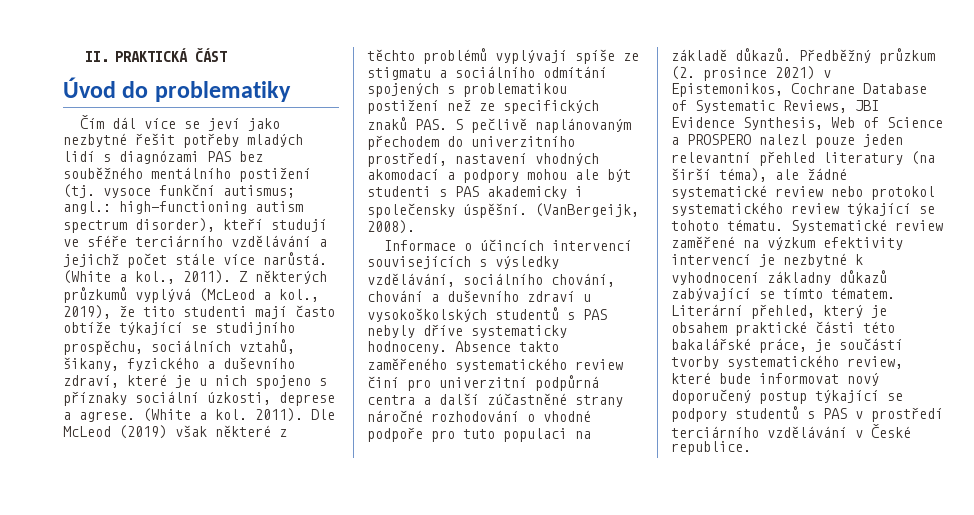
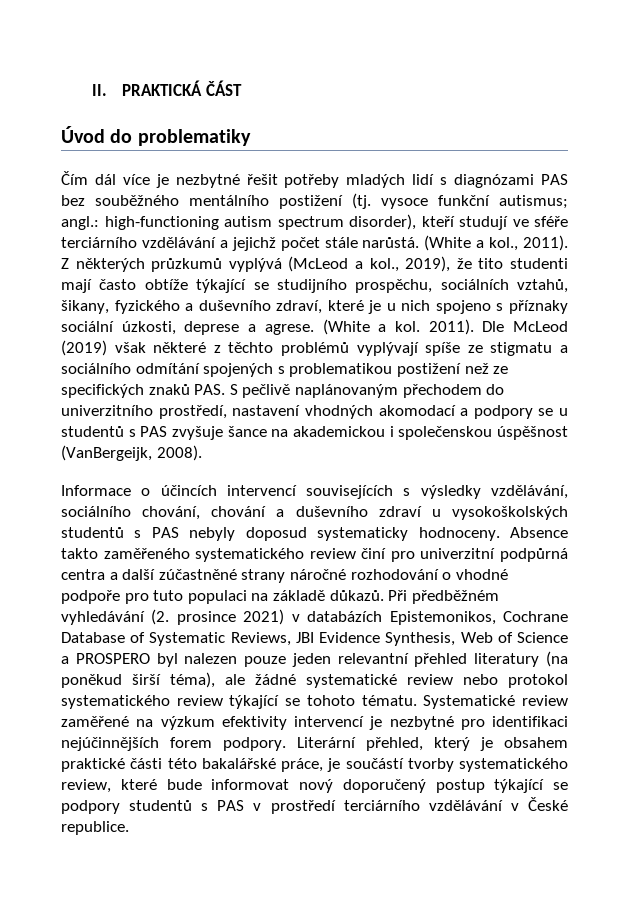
- Čím dál více se jeví jako nezbytné řešit potřeby mladých lidí s diagnózami PAS bez souběžného mentálního postižení (tj. vysoce funkční autismus; angl.: high-functioning autism spectrum disorder), kteří studují ve sféře terciárního vzdělávání a jejichž počet stále více narůstá.
+ Čím dál více je nezbytné řešit potřeby mladých lidí s diagnózami PAS bez souběžného mentálního postižení (tj. vysoce funkční autismus; angl.: high-functioning autism spectrum disorder), kteří studují ve sféře terciárního vzdělávání a jejichž počet stále narůstá.
- Dle McLeod (2019) však některé z těchto problémů vyplývají spíše ze stigmatu a sociálního odmítání spojených s problematikou postižení než ze specifických znaků PAS. S pečlivě naplánovaným přechodem do univerzitního prostředí, nastavení vhodných akomodací a podpory mohou ale být studenti s PAS akademicky i společensky úspěšní. (VanBergeijk, 2008).
+ Dle McLeod (2019) však některé z těchto problémů vyplývají spíše ze stigmatu a sociálního odmítání spojených s problematikou postižení než ze specifických znaků PAS. S pečlivě naplánovaným přechodem do univerzitního prostředí, nastavení vhodných akomodací a podpory se u studentů s PAS zvyšuje šance na akademickou i společenskou úspěšnost (VanBergeijk, 2008).
- Informace o účincích intervencí souvisejících s výsledky vzdělávání, sociálního chování, chování a duševního zdraví u vysokoškolských studentů s PAS nebyly dříve systematicky hodnoceny.
+ Informace o účincích intervencí souvisejících s výsledky vzdělávání, sociálního chování, chování a duševního zdraví u vysokoškolských studentů s PAS nebyly doposud systematicky hodnoceny.
- Předběžný průzkum (2. prosince 2021) v Epistemonikos, Cochrane Database of Systematic Reviews, JBI Evidence Synthesis, Web of Science a PROSPERO nalezl pouze jeden relevantní přehled literatury (na širší téma), ale žádné systematické review nebo protokol systematického review týkající se tohoto tématu.
+ Při předběžném vyhledávání (2. prosince 2021) v databázích Epistemonikos, Cochrane Database of Systematic Reviews, JBI Evidence Synthesis, Web of Science a PROSPERO byl nalezen pouze jeden relevantní přehled literatury (na poněkud širší téma), ale žádné systematické review nebo protokol systematického review týkající se tohoto tématu.
- Systematické review zaměřené na výzkum efektivity intervencí je nezbytné k vyhodnocení základny důkazů zabývající se tímto tématem.
+ Systematické review zaměřené na výzkum efektivity intervencí je nezbytné pro identifikaci nejúčinnějších forem podpory.

